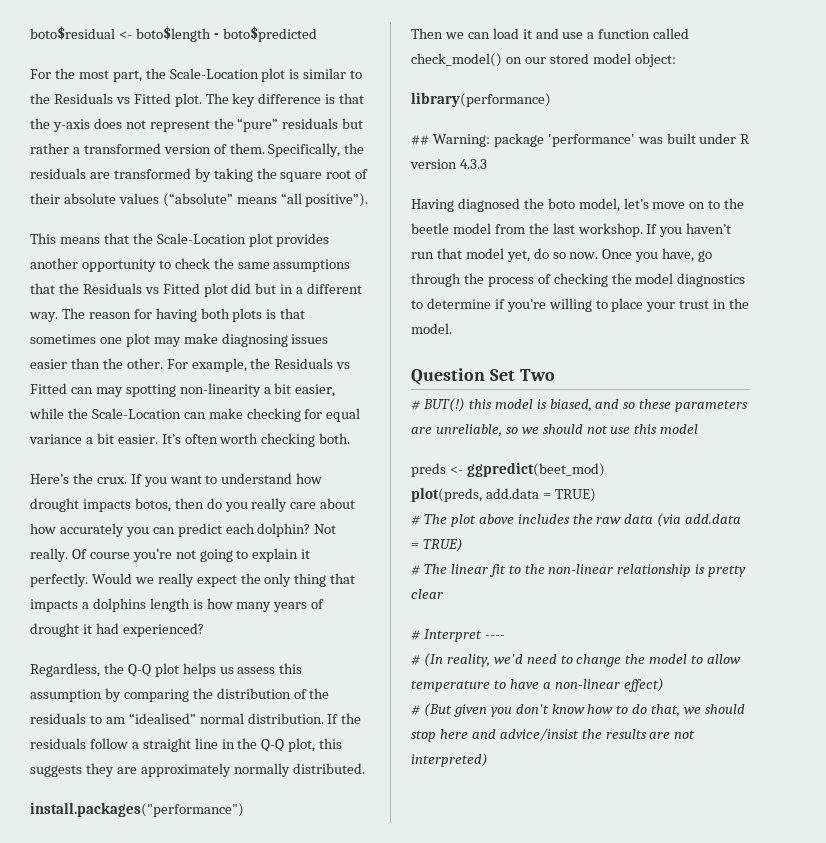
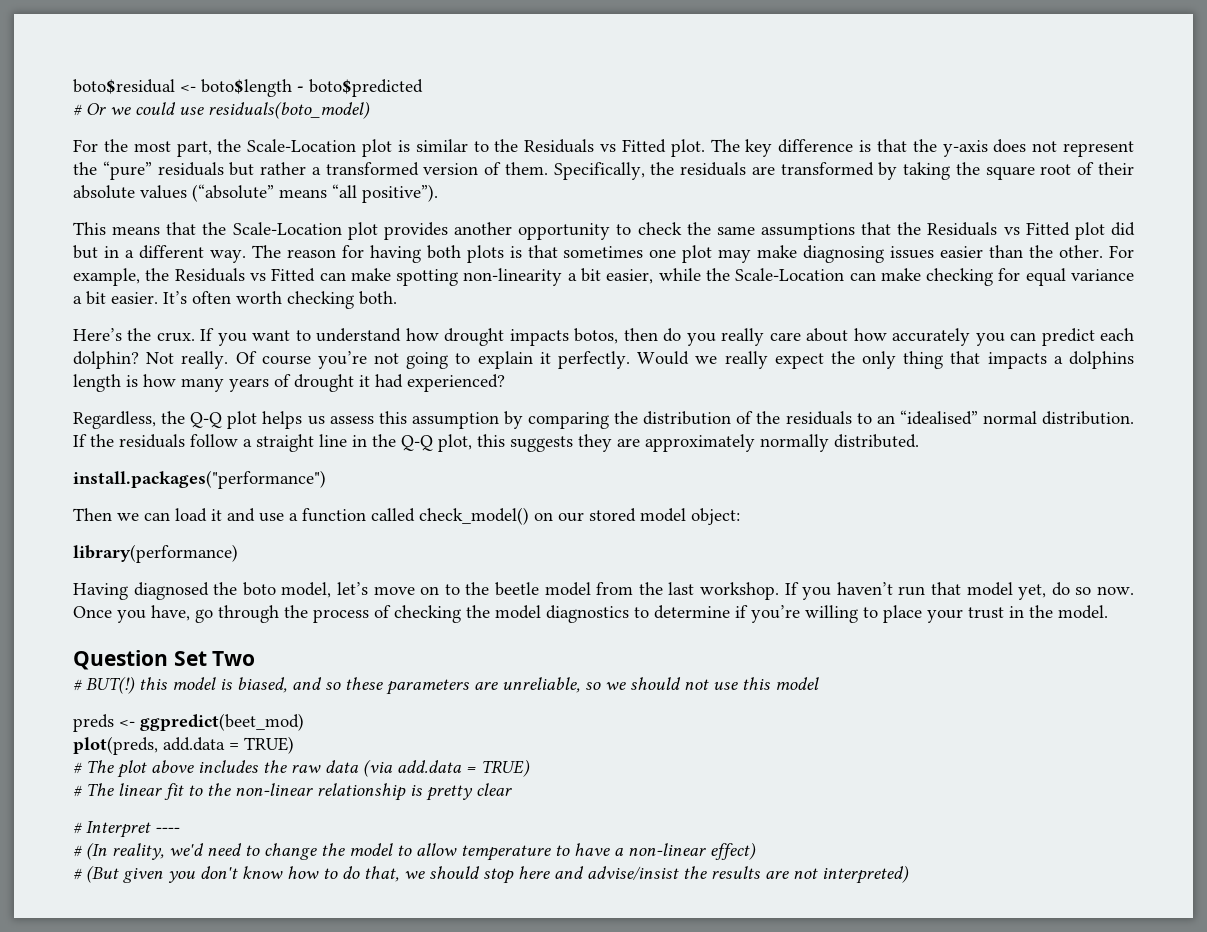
+ # Or we could use residuals(boto_model)
- For example, the Residuals vs Fitted can may spotting non-linearity a bit easier, while the Scale-Location can make checking for equal variance a bit easier.
+ For example, the Residuals vs Fitted can make spotting non-linearity a bit easier, while the Scale-Location can make checking for equal variance a bit easier.
- Regardless, the Q-Q plot helps us assess this assumption by comparing the distribution of the residuals to am “idealised” normal distribution.
+ Regardless, the Q-Q plot helps us assess this assumption by comparing the distribution of the residuals to an “idealised” normal distribution.
- ## Warning: package 'performance' was built under R version 4.3.3
- # (But given you don't know how to do that, we should stop here and advice/insist the results are not interpreted)
+ # (But given you don't know how to do that, we should stop here and advise/insist the results are not interpreted)

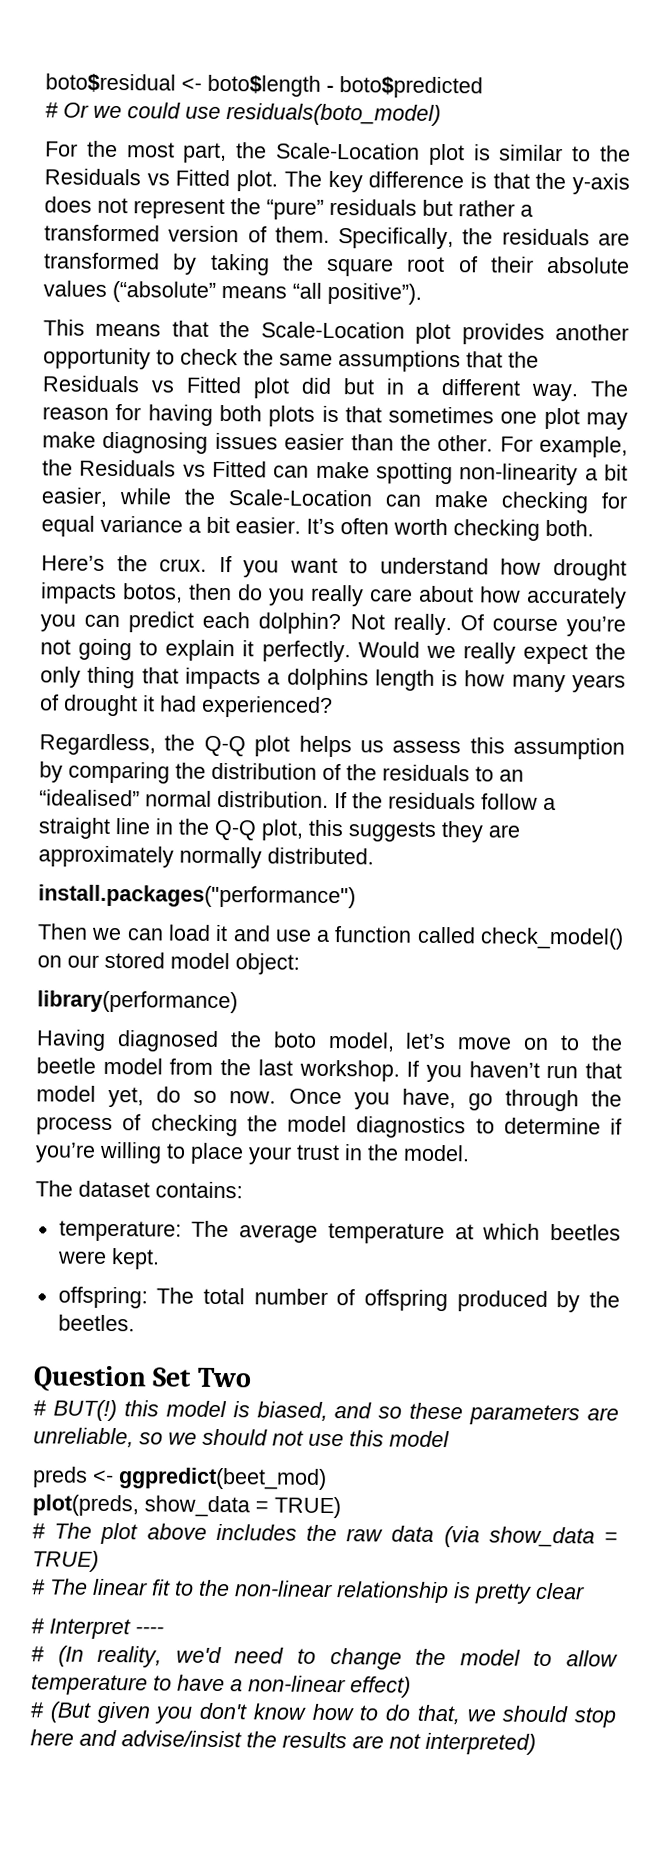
+ The dataset contains:
+ temperature: The average temperature at which beetles were kept.
+ offspring: The total number of offspring produced by the beetles.
- plot(preds, add.data = TRUE)
+ plot(preds, show_data = TRUE)
- # The plot above includes the raw data (via add.data = TRUE)
+ # The plot above includes the raw data (via show_data = TRUE)

